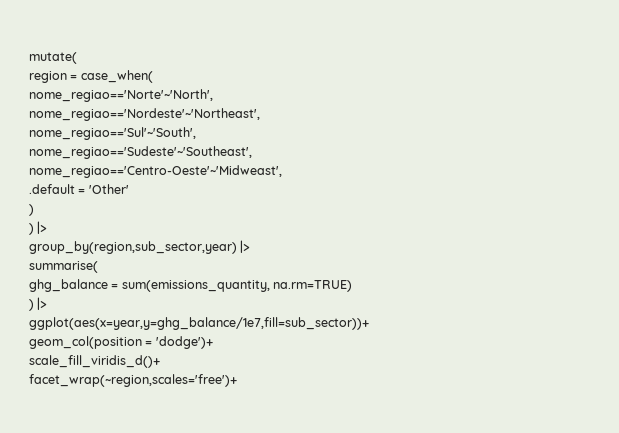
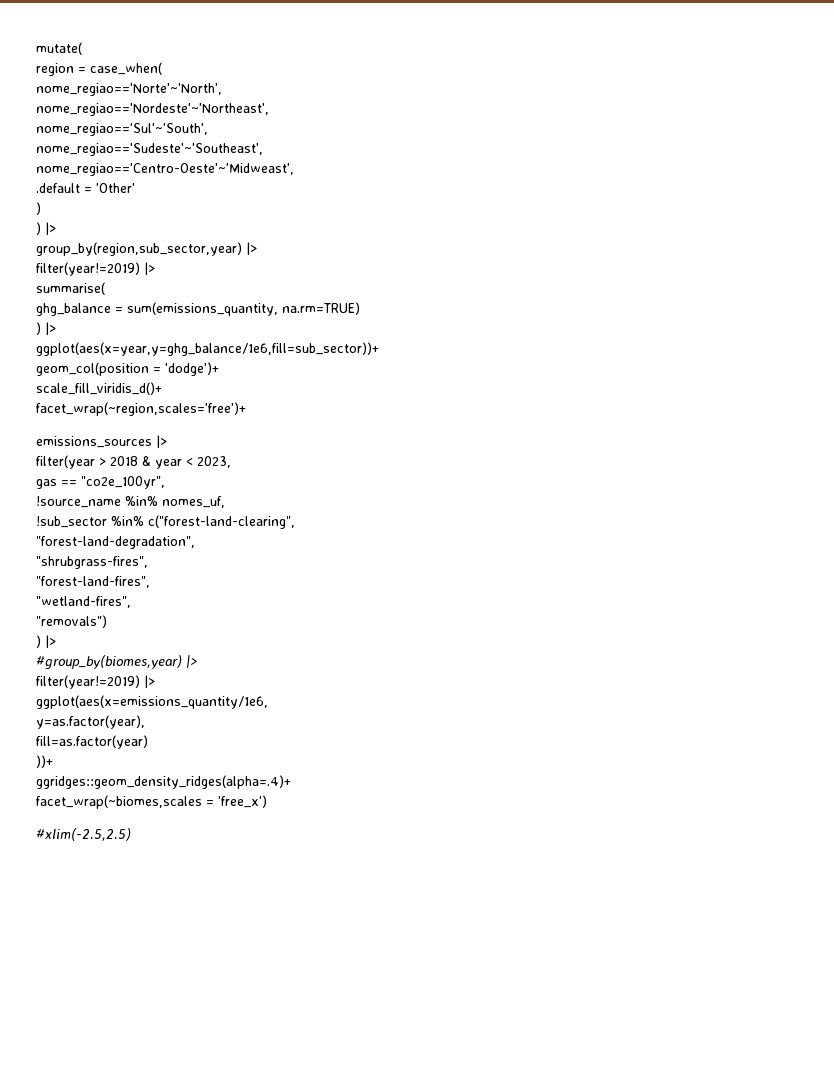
  group_by(region,sub_sector,year) |>
+ filter(year!=2019) |>
- ggplot(aes(x=year,y=ghg_balance/1e7,fill=sub_sector))+
+ ggplot(aes(x=year,y=ghg_balance/1e6,fill=sub_sector))+
+ emissions_sources |>
+ filter(year > 2018 & year < 2023,
+ gas == "co2e_100yr",
+ !source_name %in% nomes_uf,
+ !sub_sector %in% c("forest-land-clearing",
+ "forest-land-degradation",
+ "shrubgrass-fires",
+ "forest-land-fires",
+ "wetland-fires",
+ "removals")
+ ) |>
+ #group_by(biomes,year) |>
+ filter(year!=2019) |>
+ ggplot(aes(x=emissions_quantity/1e6,
+ y=as.factor(year),
+ fill=as.factor(year)
+ ))+
+ ggridges::geom_density_ridges(alpha=.4)+
+ facet_wrap(~biomes,scales = 'free_x')
+ #xlim(-2.5,2.5)

